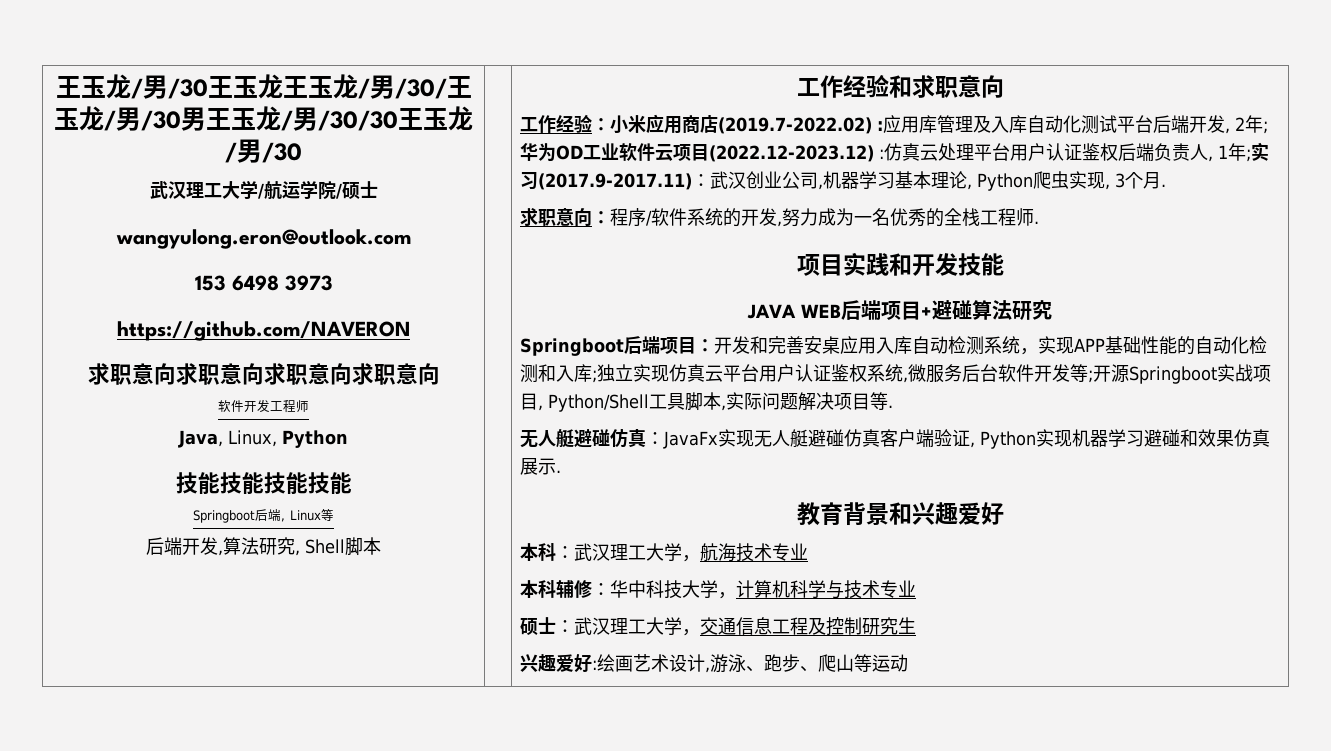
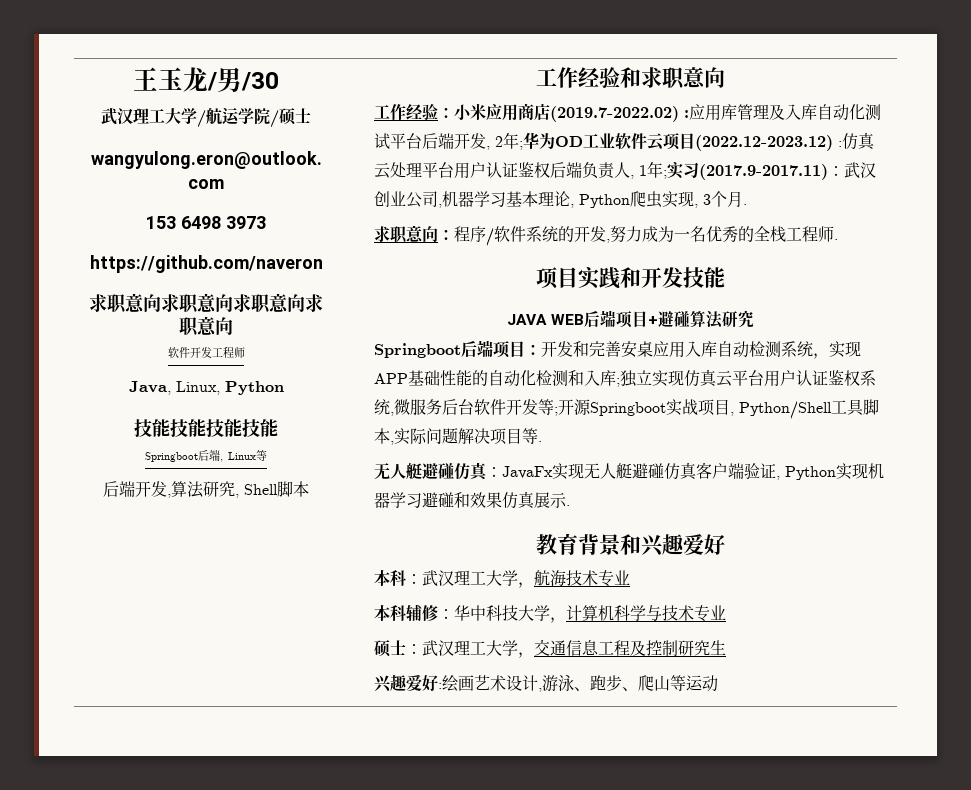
- 王玉龙/男/30王玉龙王玉龙/男/30/王玉龙/男/30男王玉龙/男/30/30王玉龙/男/30
+ 王玉龙/男/30
- https://github.com/NAVERON
+ https://github.com/naveron

